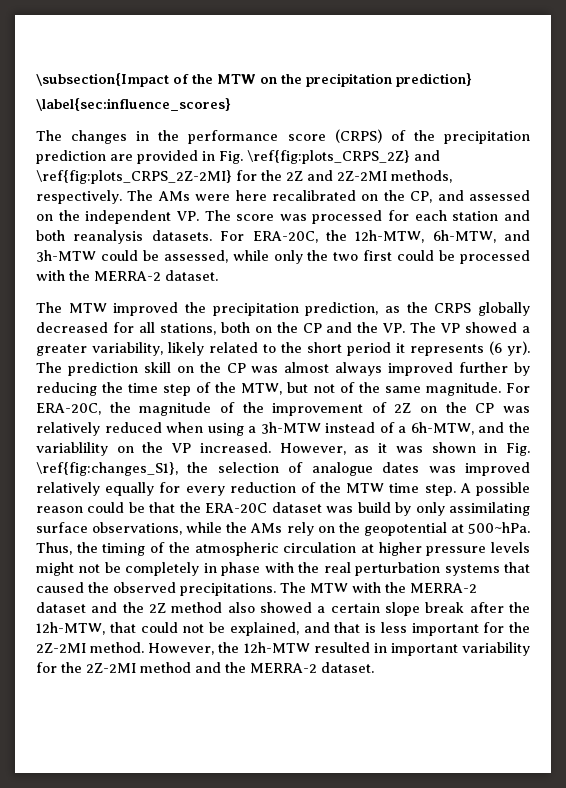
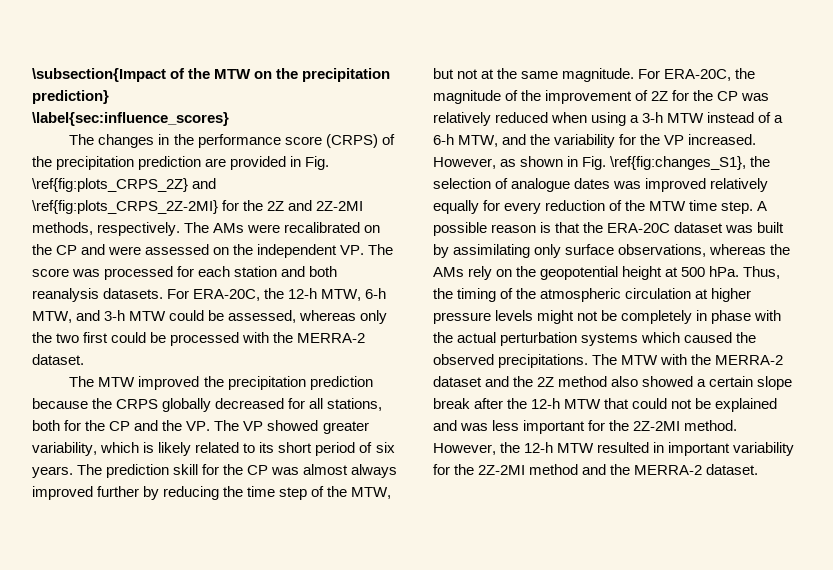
- The AMs were here recalibrated on the CP, and assessed on the independent VP. The score was processed for each station and both reanalysis datasets.
+ The AMs were recalibrated on the CP and were assessed on the independent VP. The score was processed for each station and both reanalysis datasets.
- For ERA-20C, the 12h-MTW, 6h-MTW, and 3h-MTW could be assessed, while only the two first could be processed with the MERRA-2 dataset.
+ For ERA-20C, the 12-h MTW, 6-h MTW, and 3-h MTW could be assessed, whereas only the two first could be processed with the MERRA-2 dataset.
- The MTW improved the precipitation prediction, as the CRPS globally decreased for all stations, both on the CP and the VP. The VP showed a greater variability, likely related to the short period it represents (6 yr).
+ The MTW improved the precipitation prediction because the CRPS globally decreased for all stations, both for the CP and the VP. The VP showed greater variability, which is likely related to its short period of six years.
- The prediction skill on the CP was almost always improved further by reducing the time step of the MTW, but not of the same magnitude.
+ The prediction skill for the CP was almost always improved further by reducing the time step of the MTW, but not at the same magnitude.
- For ERA-20C, the magnitude of the improvement of 2Z on the CP was relatively reduced when using a 3h-MTW instead of a 6h-MTW, and the variablility on the VP increased.
+ For ERA-20C, the magnitude of the improvement of 2Z for the CP was relatively reduced when using a 3-h MTW instead of a 6-h MTW, and the variability for the VP increased.
- However, as it was shown in Fig. \ref{fig:changes_S1}, the selection of analogue dates was improved relatively equally for every reduction of the MTW time step.
+ However, as shown in Fig. \ref{fig:changes_S1}, the selection of analogue dates was improved relatively equally for every reduction of the MTW time step.
- A possible reason could be that the ERA-20C dataset was build by only assimilating surface observations, while the AMs rely on the geopotential at 500~hPa.
+ A possible reason is that the ERA-20C dataset was built by assimilating only surface observations, whereas the AMs rely on the geopotential height at 500 hPa.
- Thus, the timing of the atmospheric circulation at higher pressure levels might not be completely in phase with the real perturbation systems that caused the observed precipitations.
+ Thus, the timing of the atmospheric circulation at higher pressure levels might not be completely in phase with the actual perturbation systems which caused the observed precipitations.
- The MTW with the MERRA-2 dataset and the 2Z method also showed a certain slope break after the 12h-MTW, that could not be explained, and that is less important for the 2Z-2MI method.
+ The MTW with the MERRA-2 dataset and the 2Z method also showed a certain slope break after the 12-h MTW that could not be explained and was less important for the 2Z-2MI method.
- However, the 12h-MTW resulted in important variability for the 2Z-2MI method and the MERRA-2 dataset.
+ However, the 12-h MTW resulted in important variability for the 2Z-2MI method and the MERRA-2 dataset.

